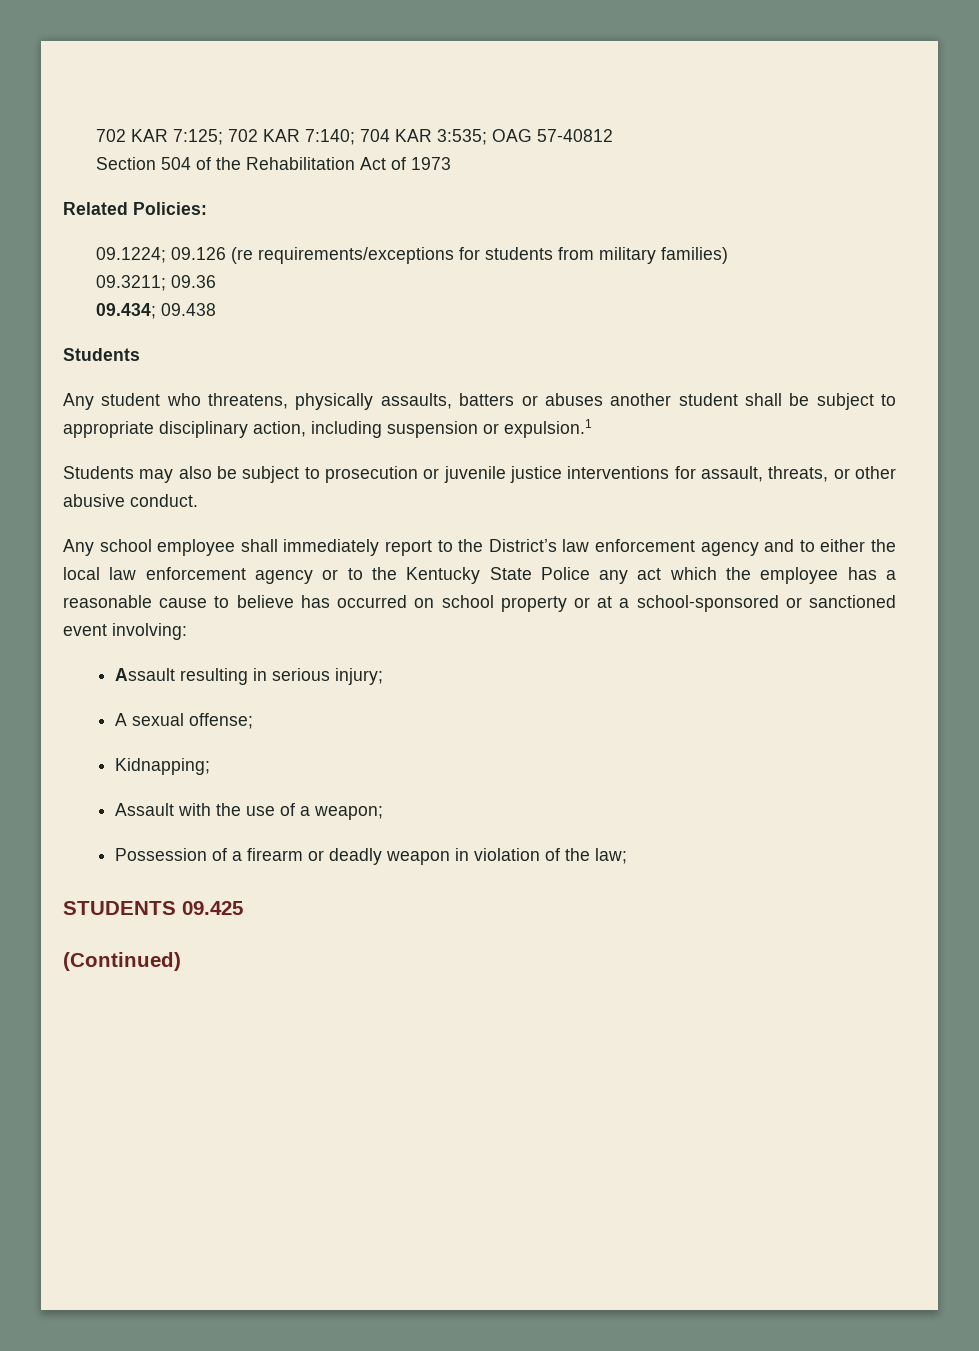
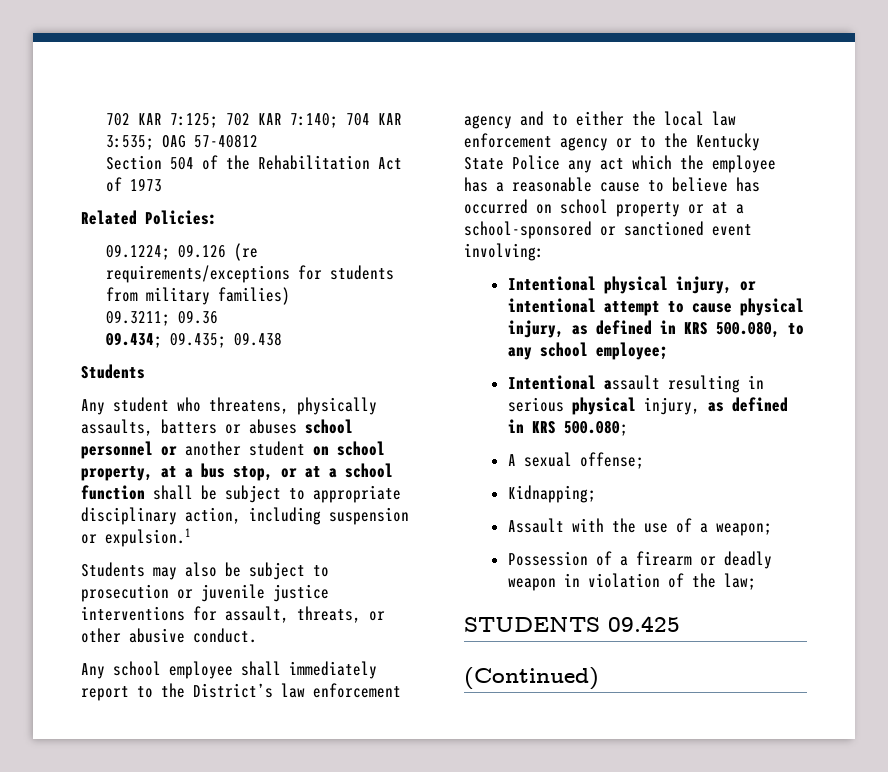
- 09.434; 09.438
+ 09.434; 09.435; 09.438
- Any student who threatens, physically assaults, batters or abuses another student shall be subject to appropriate disciplinary action, including suspension or expulsion.1
+ Any student who threatens, physically assaults, batters or abuses school personnel or another student on school property, at a bus stop, or at a school function shall be subject to appropriate disciplinary action, including suspension or expulsion.1
- Assault resulting in serious injury;
+ Intentional physical injury, or intentional attempt to cause physical injury, as defined in KRS 500.080, to any school employee;
+ Intentional assault resulting in serious physical injury, as defined in KRS 500.080;

